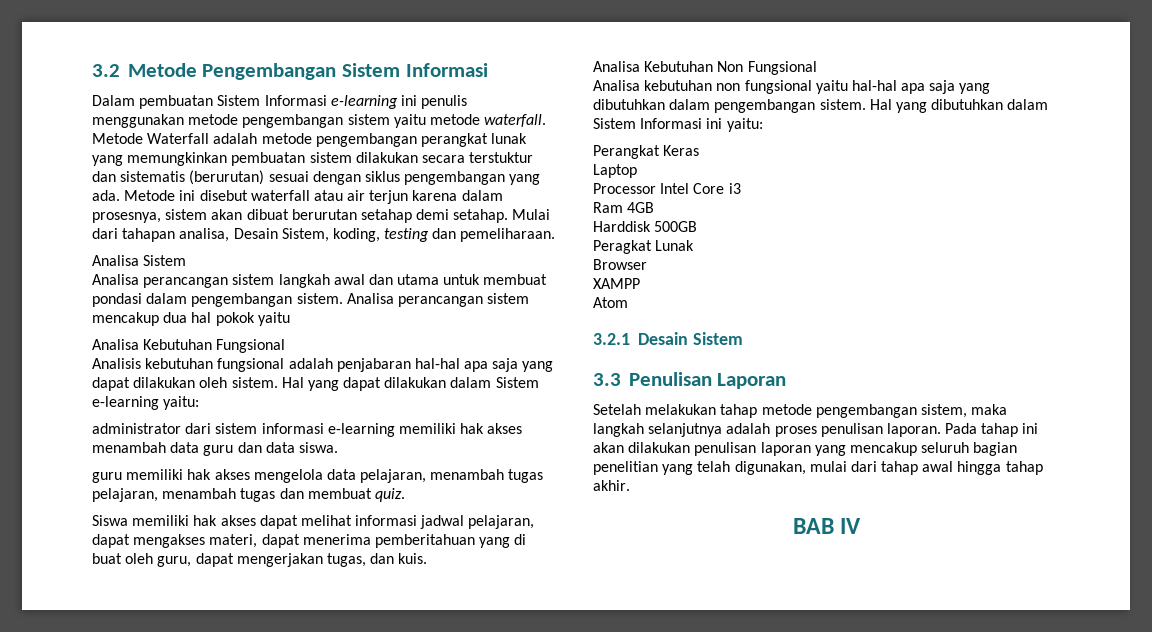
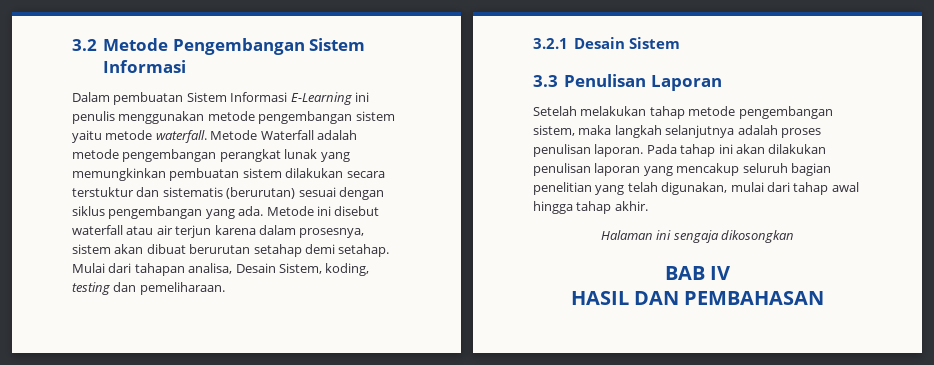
- Dalam pembuatan Sistem Informasi e-learning ini penulis menggunakan metode pengembangan sistem yaitu metode waterfall.
+ Dalam pembuatan Sistem Informasi E-Learning ini penulis menggunakan metode pengembangan sistem yaitu metode waterfall.
- Analisa Sistem
- Analisa perancangan sistem langkah awal dan utama untuk membuat pondasi dalam pengembangan sistem. Analisa perancangan sistem mencakup dua hal pokok yaitu
- Analisa Kebutuhan Fungsional
- Analisis kebutuhan fungsional adalah penjabaran hal-hal apa saja yang dapat dilakukan oleh sistem. Hal yang dapat dilakukan dalam Sistem e-learning yaitu:
- administrator dari sistem informasi e-learning memiliki hak akses menambah data guru dan data siswa.
- guru memiliki hak akses mengelola data pelajaran, menambah tugas pelajaran, menambah tugas dan membuat quiz.
- Siswa memiliki hak akses dapat melihat informasi jadwal pelajaran, dapat mengakses materi, dapat menerima pemberitahuan yang di buat oleh guru, dapat mengerjakan tugas, dan kuis.
- Analisa Kebutuhan Non Fungsional
- Analisa kebutuhan non fungsional yaitu hal-hal apa saja yang dibutuhkan dalam pengembangan sistem. Hal yang dibutuhkan dalam Sistem Informasi ini yaitu:
- Perangkat Keras
- Laptop
- Processor Intel Core i3
- Ram 4GB
- Harddisk 500GB
- Peragkat Lunak
- Browser
- XAMPP
- Atom
+ Halaman ini sengaja dikosongkan
+ HASIL DAN PEMBAHASAN

